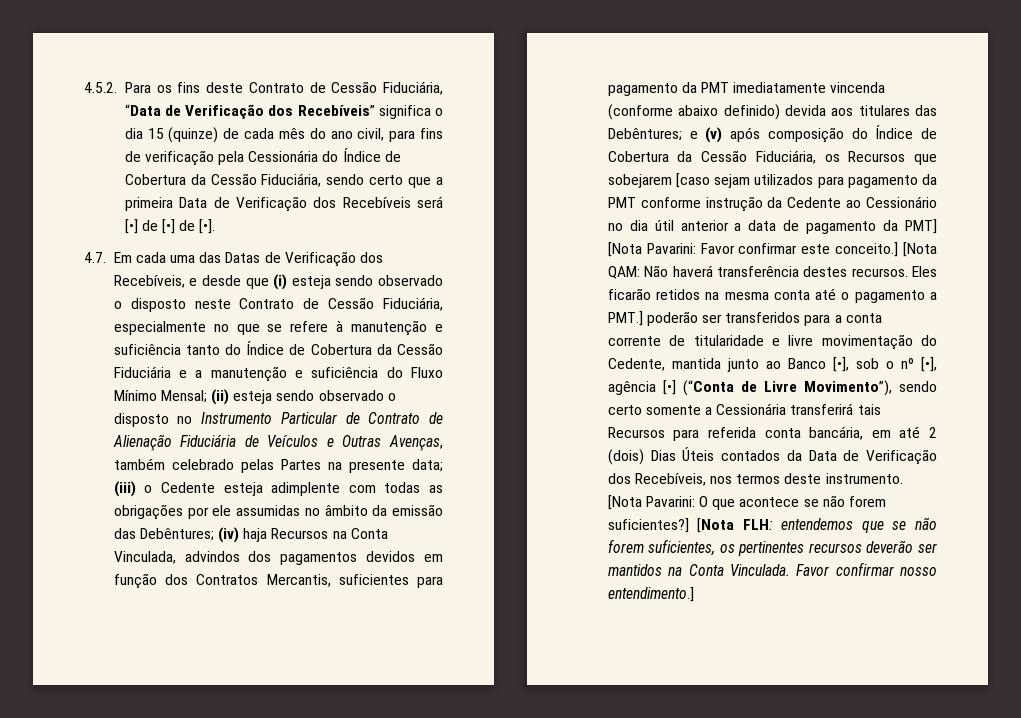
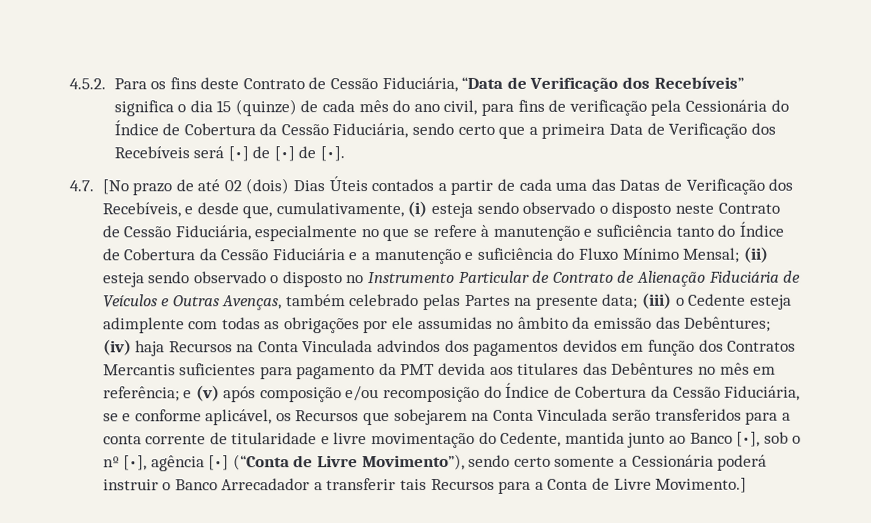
- 4.7. Em cada uma das Datas de Verificação dos Recebíveis, e desde que (i) esteja sendo observado o disposto neste Contrato de Cessão Fiduciária, especialmente no que se refere à manutenção e suficiência tanto do Índice de Cobertura da Cessão Fiduciária e a manutenção e suficiência do Fluxo Mínimo Mensal;
+ 4.7. [No prazo de até 02 (dois) Dias Úteis contados a partir de cada uma das Datas de Verificação dos Recebíveis, e desde que, cumulativamente, (i) esteja sendo observado o disposto neste Contrato de Cessão Fiduciária, especialmente no que se refere à manutenção e suficiência tanto do Índice de Cobertura da Cessão Fiduciária e a manutenção e suficiência do Fluxo Mínimo Mensal;
- (iv) haja Recursos na Conta Vinculada, advindos dos pagamentos devidos em função dos Contratos Mercantis, suficientes para pagamento da PMT imediatamente vincenda (conforme abaixo definido) devida aos titulares das Debêntures;
+ (iv) haja Recursos na Conta Vinculada advindos dos pagamentos devidos em função dos Contratos Mercantis suficientes para pagamento da PMT devida aos titulares das Debêntures no mês em referência;
- e (v) após composição do Índice de Cobertura da Cessão Fiduciária, os Recursos que sobejarem [caso sejam utilizados para pagamento da PMT conforme instrução da Cedente ao Cessionário no dia útil anterior a data de pagamento da PMT] [Nota Pavarini: Favor confirmar este conceito.] [Nota QAM: Não haverá transferência destes recursos. Eles ficarão retidos na mesma conta até o pagamento a PMT.] poderão ser transferidos para a conta corrente de titularidade e livre movimentação do Cedente, mantida junto ao Banco [•], sob o nº [•], agência [•] (“Conta de Livre Movimento”), sendo certo somente a Cessionária transferirá tais Recursos para referida conta bancária, em até 2 (dois) Dias Úteis contados da Data de Verificação dos Recebíveis, nos termos deste instrumento. [Nota Pavarini: O que acontece se não forem suficientes?] [Nota FLH: entendemos que se não forem suficientes, os pertinentes recursos deverão ser mantidos na Conta Vinculada. Favor confirmar nosso entendimento.]
+ e (v) após composição e/ou recomposição do Índice de Cobertura da Cessão Fiduciária, se e conforme aplicável, os Recursos que sobejarem na Conta Vinculada serão transferidos para a conta corrente de titularidade e livre movimentação do Cedente, mantida junto ao Banco [•], sob o nº [•], agência [•] (“Conta de Livre Movimento”), sendo certo somente a Cessionária poderá instruir o Banco Arrecadador a transferir tais Recursos para a Conta de Livre Movimento.]

